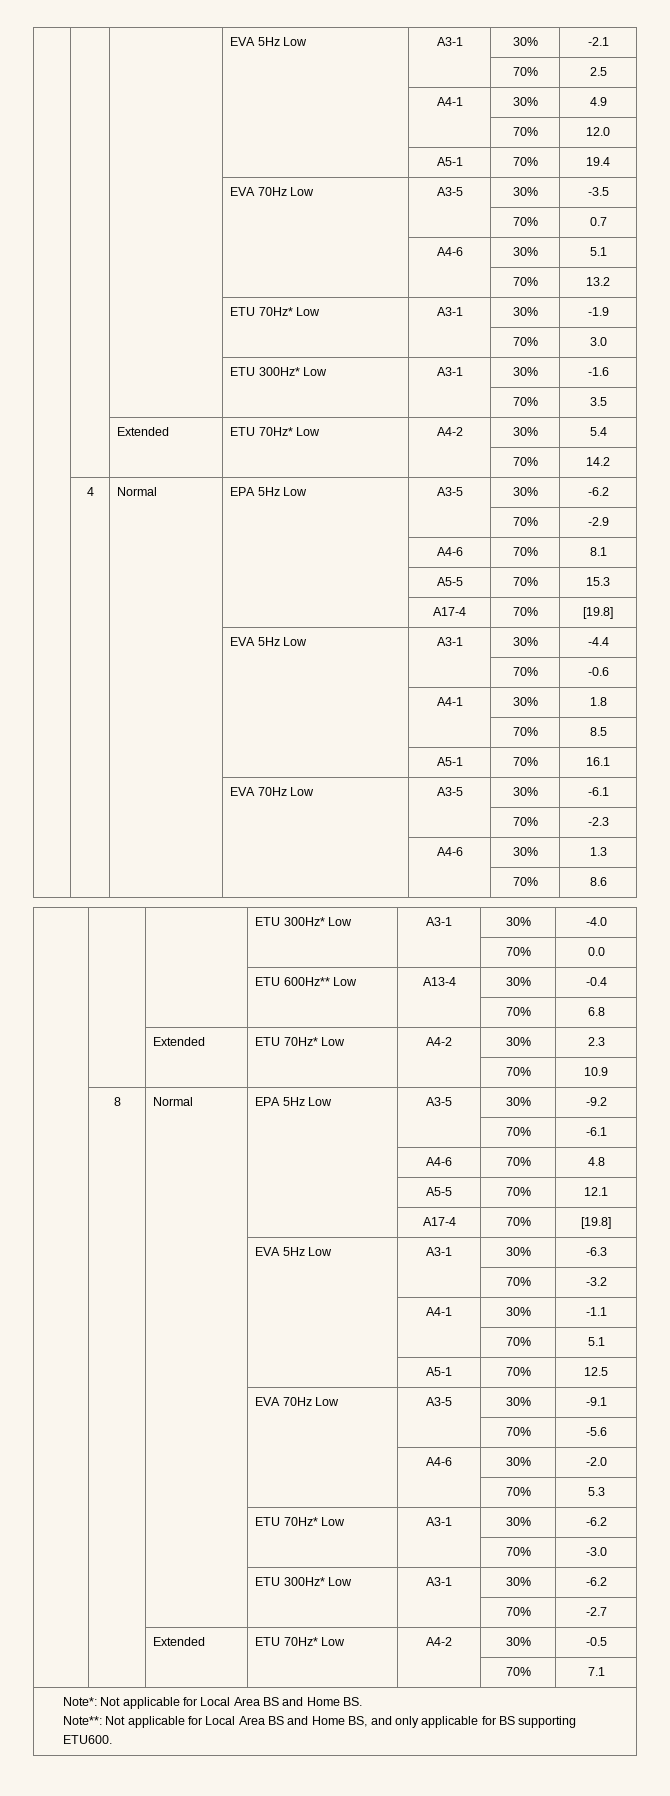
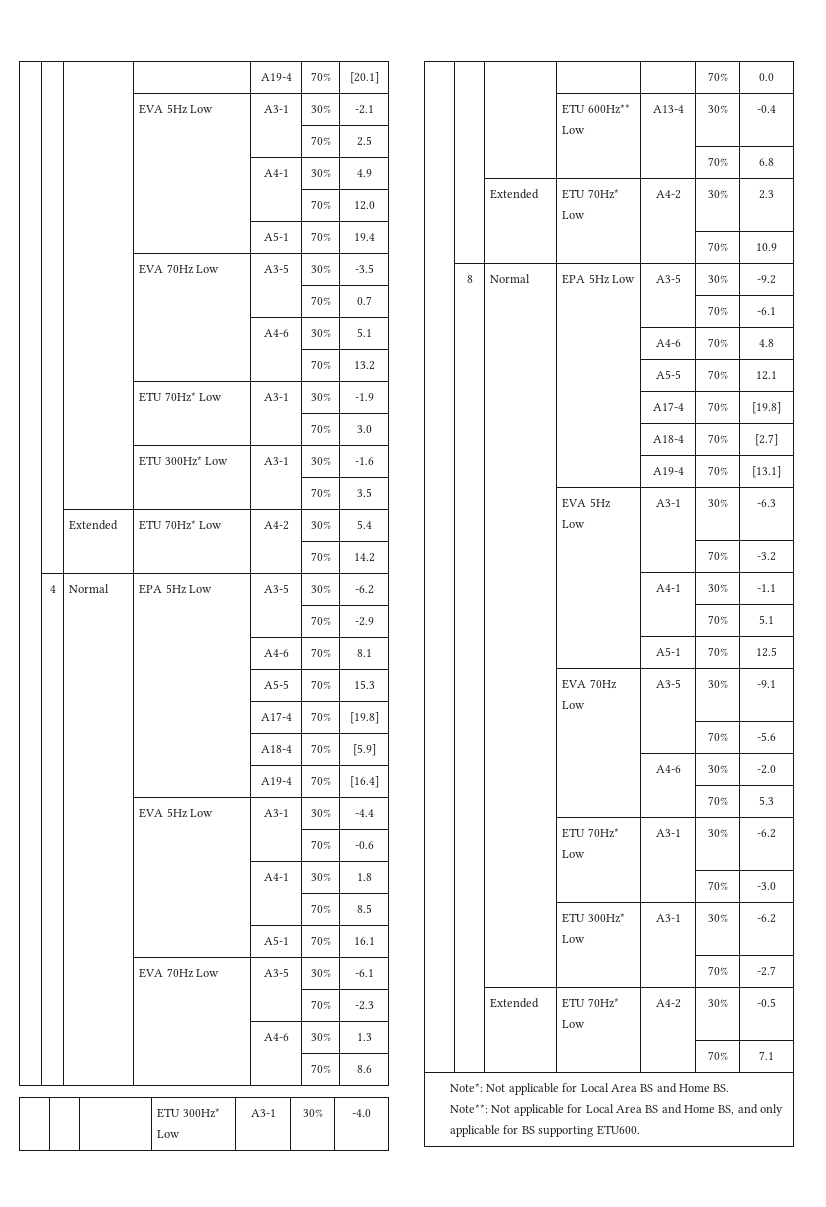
+ | | | | A19-4 | 70% | [20.1]
+ | | | | A18-4 | 70% | [5.9]
+ | | | | A19-4 | 70% | [16.4]
+ | | | | A18-4 | 70% | [2.7]
+ | | | | A19-4 | 70% | [13.1]

